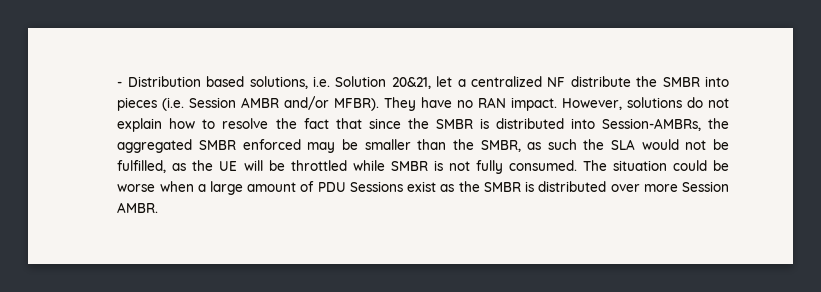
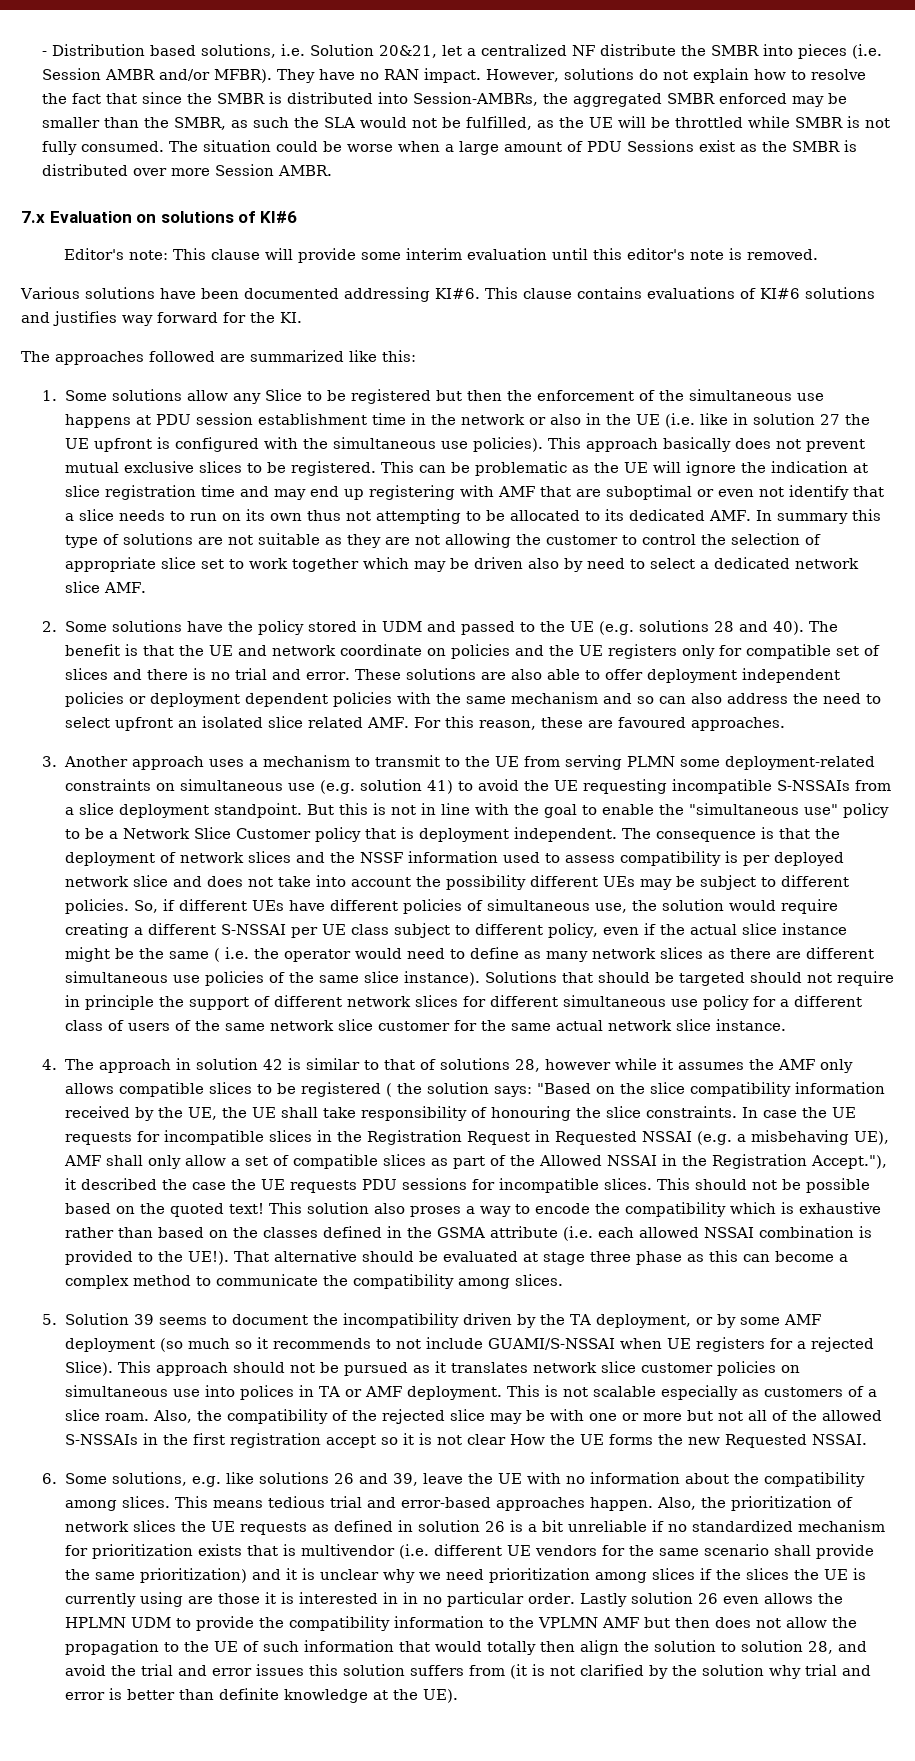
+ 7.x Evaluation on solutions of KI#6
+ Editor's note: This clause will provide some interim evaluation until this editor's note is removed.
+ Various solutions have been documented addressing KI#6. This clause contains evaluations of KI#6 solutions and justifies way forward for the KI.
+ The approaches followed are summarized like this:
+ 1. Some solutions allow any Slice to be registered but then the enforcement of the simultaneous use happens at PDU session establishment time in the network or also in the UE (i.e. like in solution 27 the UE upfront is configured with the simultaneous use policies). This approach basically does not prevent mutual exclusive slices to be registered. This can be problematic as the UE will ignore the indication at slice registration time and may end up registering with AMF that are suboptimal or even not identify that a slice needs to run on its own thus not attempting to be allocated to its dedicated AMF. In summary this type of solutions are not suitable as they are not allowing the customer to control the selection of appropriate slice set to work together which may be driven also by need to select a dedicated network slice AMF.
+ 2. Some solutions have the policy stored in UDM and passed to the UE (e.g. solutions 28 and 40). The benefit is that the UE and network coordinate on policies and the UE registers only for compatible set of slices and there is no trial and error. These solutions are also able to offer deployment independent policies or deployment dependent policies with the same mechanism and so can also address the need to select upfront an isolated slice related AMF. For this reason, these are favoured approaches.
+ 3. Another approach uses a mechanism to transmit to the UE from serving PLMN some deployment-related constraints on simultaneous use (e.g. solution 41) to avoid the UE requesting incompatible S-NSSAIs from a slice deployment standpoint. But this is not in line with the goal to enable the "simultaneous use" policy to be a Network Slice Customer policy that is deployment independent. The consequence is that the deployment of network slices and the NSSF information used to assess compatibility is per deployed network slice and does not take into account the possibility different UEs may be subject to different policies. So, if different UEs have different policies of simultaneous use, the solution would require creating a different S-NSSAI per UE class subject to different policy, even if the actual slice instance might be the same ( i.e. the operator would need to define as many network slices as there are different simultaneous use policies of the same slice instance). Solutions that should be targeted should not require in principle the support of different network slices for different simultaneous use policy for a different class of users of the same network slice customer for the same actual network slice instance.
+ 4. The approach in solution 42 is similar to that of solutions 28, however while it assumes the AMF only allows compatible slices to be registered ( the solution says: "Based on the slice compatibility information received by the UE, the UE shall take responsibility of honouring the slice constraints. In case the UE requests for incompatible slices in the Registration Request in Requested NSSAI (e.g. a misbehaving UE), AMF shall only allow a set of compatible slices as part of the Allowed NSSAI in the Registration Accept."), it described the case the UE requests PDU sessions for incompatible slices. This should not be possible based on the quoted text! This solution also proses a way to encode the compatibility which is exhaustive rather than based on the classes defined in the GSMA attribute (i.e. each allowed NSSAI combination is provided to the UE!). That alternative should be evaluated at stage three phase as this can become a complex method to communicate the compatibility among slices.
+ 5. Solution 39 seems to document the incompatibility driven by the TA deployment, or by some AMF deployment (so much so it recommends to not include GUAMI/S-NSSAI when UE registers for a rejected Slice). This approach should not be pursued as it translates network slice customer policies on simultaneous use into polices in TA or AMF deployment. This is not scalable especially as customers of a slice roam. Also, the compatibility of the rejected slice may be with one or more but not all of the allowed S-NSSAIs in the first registration accept so it is not clear How the UE forms the new Requested NSSAI.
+ 6. Some solutions, e.g. like solutions 26 and 39, leave the UE with no information about the compatibility among slices. This means tedious trial and error-based approaches happen. Also, the prioritization of network slices the UE requests as defined in solution 26 is a bit unreliable if no standardized mechanism for prioritization exists that is multivendor (i.e. different UE vendors for the same scenario shall provide the same prioritization) and it is unclear why we need prioritization among slices if the slices the UE is currently using are those it is interested in in no particular order. Lastly solution 26 even allows the HPLMN UDM to provide the compatibility information to the VPLMN AMF but then does not allow the propagation to the UE of such information that would totally then align the solution to solution 28, and avoid the trial and error issues this solution suffers from (it is not clarified by the solution why trial and error is better than definite knowledge at the UE).

